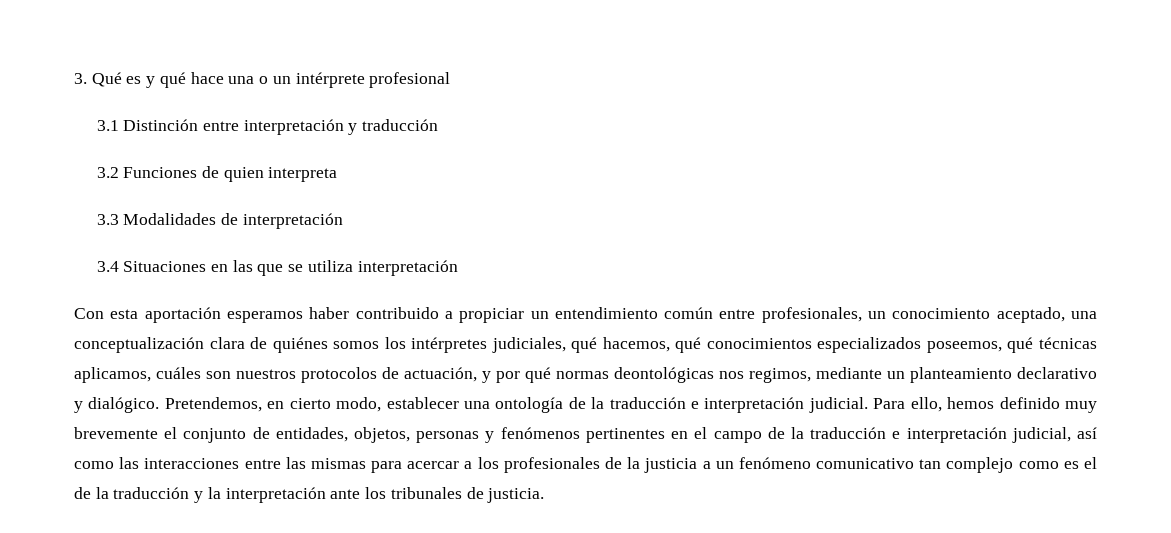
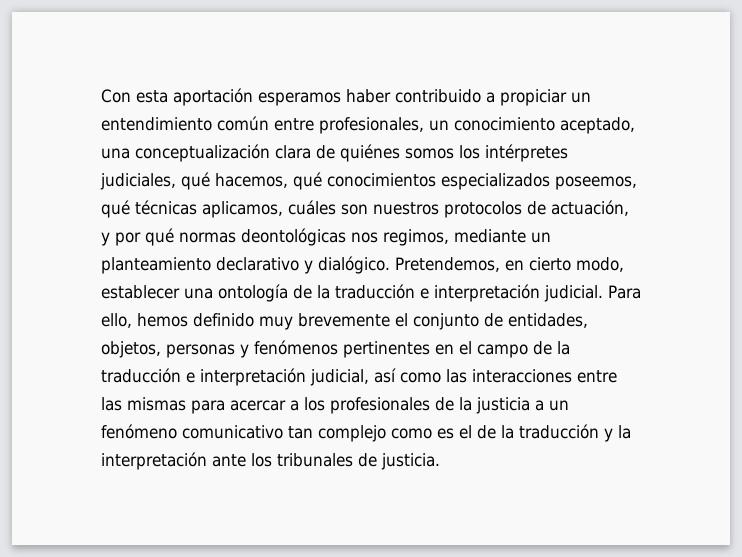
- 3. Qué es y qué hace una o un intérprete profesional
- 3.1 Distinción entre interpretación y traducción
- 3.2 Funciones de quien interpreta
- 3.3 Modalidades de interpretación
- 3.4 Situaciones en las que se utiliza interpretación

